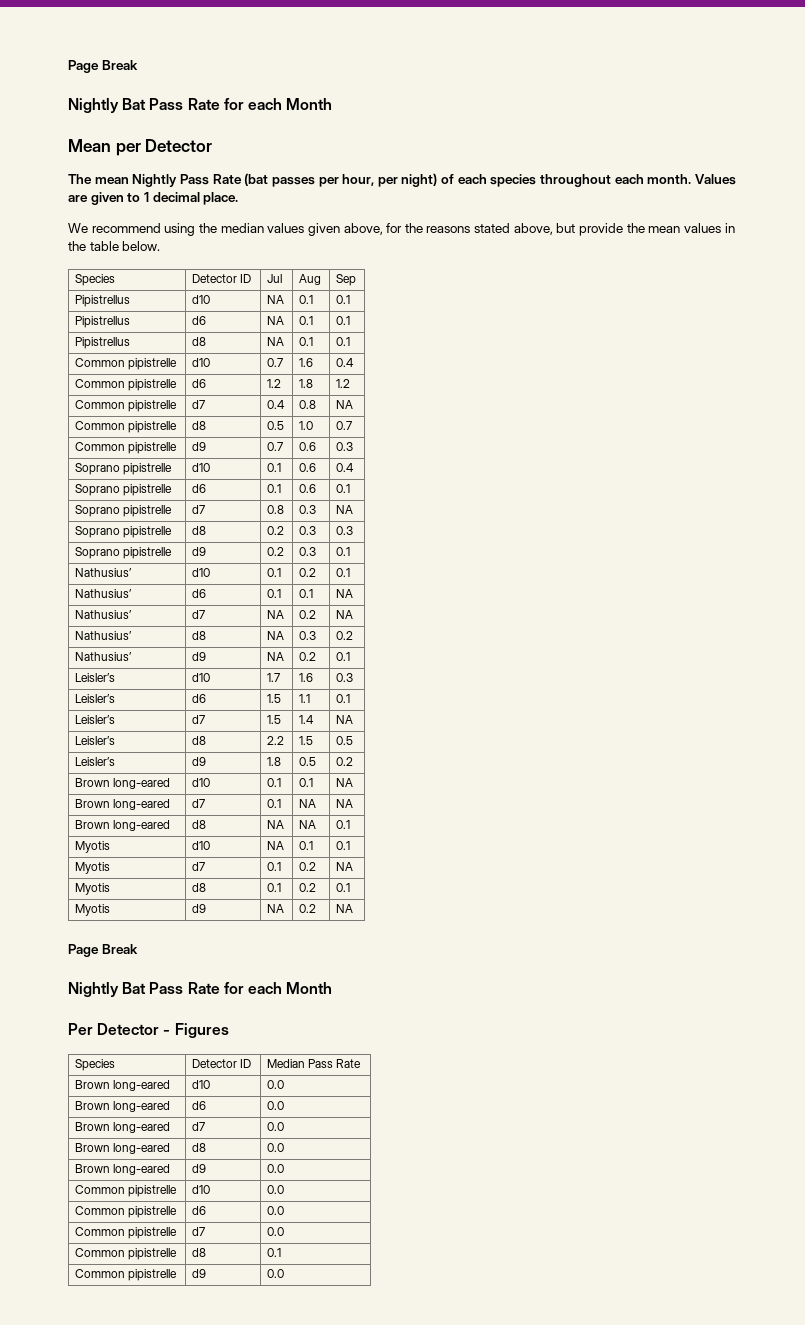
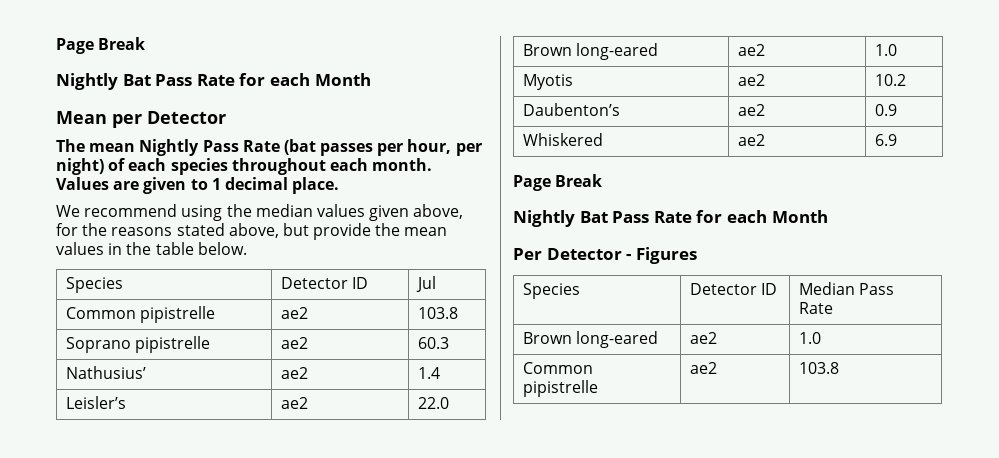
- Species | Detector ID | Jul | Aug | Sep
- Pipistrellus | d10 | NA | 0.1 | 0.1
- Pipistrellus | d6 | NA | 0.1 | 0.1
- Pipistrellus | d8 | NA | 0.1 | 0.1
- Common pipistrelle | d10 | 0.7 | 1.6 | 0.4
- Common pipistrelle | d6 | 1.2 | 1.8 | 1.2
- Common pipistrelle | d7 | 0.4 | 0.8 | NA
- Common pipistrelle | d8 | 0.5 | 1.0 | 0.7
- Common pipistrelle | d9 | 0.7 | 0.6 | 0.3
- Soprano pipistrelle | d10 | 0.1 | 0.6 | 0.4
- Soprano pipistrelle | d6 | 0.1 | 0.6 | 0.1
- Soprano pipistrelle | d7 | 0.8 | 0.3 | NA
- Soprano pipistrelle | d8 | 0.2 | 0.3 | 0.3
- Soprano pipistrelle | d9 | 0.2 | 0.3 | 0.1
- Nathusius’ | d10 | 0.1 | 0.2 | 0.1
- Nathusius’ | d6 | 0.1 | 0.1 | NA
- Nathusius’ | d7 | NA | 0.2 | NA
- Nathusius’ | d8 | NA | 0.3 | 0.2
- Nathusius’ | d9 | NA | 0.2 | 0.1
- Leisler’s | d10 | 1.7 | 1.6 | 0.3
- Leisler’s | d6 | 1.5 | 1.1 | 0.1
- Leisler’s | d7 | 1.5 | 1.4 | NA
- Leisler’s | d8 | 2.2 | 1.5 | 0.5
- Leisler’s | d9 | 1.8 | 0.5 | 0.2
- Brown long-eared | d10 | 0.1 | 0.1 | NA
- Brown long-eared | d7 | 0.1 | NA | NA
- Brown long-eared | d8 | NA | NA | 0.1
- Myotis | d10 | NA | 0.1 | 0.1
- Myotis | d7 | 0.1 | 0.2 | NA
- Myotis | d8 | 0.1 | 0.2 | 0.1
- Myotis | d9 | NA | 0.2 | NA
+ Species | Detector ID | Jul
+ Common pipistrelle | ae2 | 103.8
+ Soprano pipistrelle | ae2 | 60.3
+ Nathusius’ | ae2 | 1.4
+ Leisler’s | ae2 | 22.0
+ Brown long-eared | ae2 | 1.0
+ Myotis | ae2 | 10.2
+ Daubenton’s | ae2 | 0.9
+ Whiskered | ae2 | 6.9
  Species | Detector ID | Median Pass Rate
- Brown long-eared | d10 | 0.0
- Brown long-eared | d6 | 0.0
- Brown long-eared | d7 | 0.0
- Brown long-eared | d8 | 0.0
- Brown long-eared | d9 | 0.0
- Common pipistrelle | d10 | 0.0
- Common pipistrelle | d6 | 0.0
- Common pipistrelle | d7 | 0.0
- Common pipistrelle | d8 | 0.1
- Common pipistrelle | d9 | 0.0
+ Brown long-eared | ae2 | 1.0
+ Common pipistrelle | ae2 | 103.8

